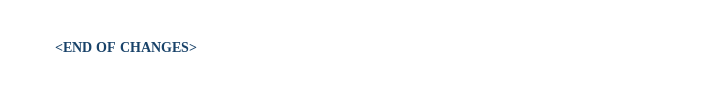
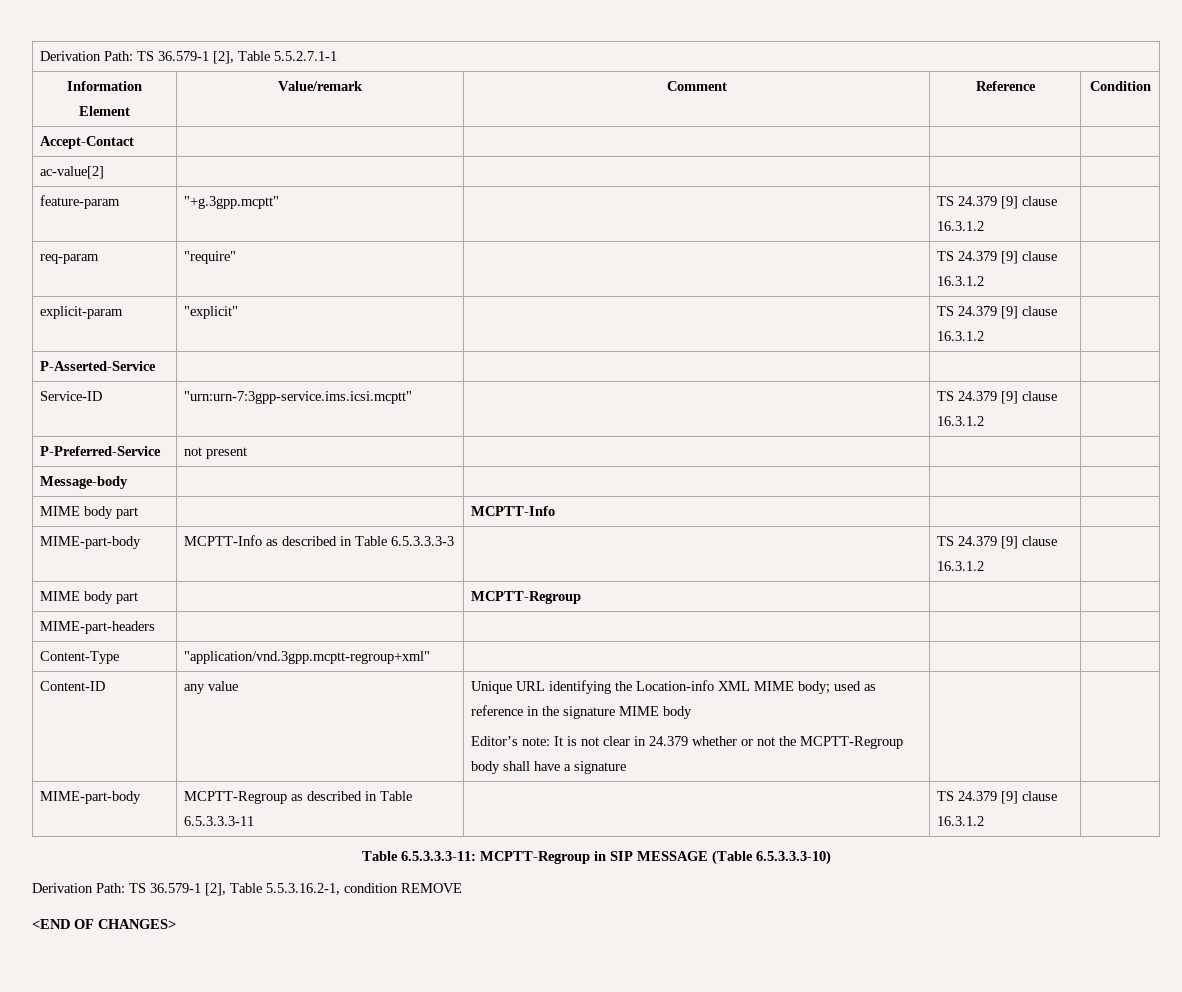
+ Derivation Path: TS 36.579-1 [2], Table 5.5.2.7.1-1
+ Information Element | Value/remark | Comment | Reference | Condition
+ Accept-Contact | | | |
+ ac-value[2] | | | |
+ feature-param | "+g.3gpp.mcptt" | | TS 24.379 [9] clause 16.3.1.2 |
+ req-param | "require" | | TS 24.379 [9] clause 16.3.1.2 |
+ explicit-param | "explicit" | | TS 24.379 [9] clause 16.3.1.2 |
+ P-Asserted-Service | | | |
+ Service-ID | "urn:urn-7:3gpp-service.ims.icsi.mcptt" | | TS 24.379 [9] clause 16.3.1.2 |
+ P-Preferred-Service | not present | | |
+ Message-body | | | |
+ MIME body part | | MCPTT-Info | |
+ MIME-part-body | MCPTT-Info as described in Table 6.5.3.3.3-3 | | TS 24.379 [9] clause 16.3.1.2 |
+ MIME body part | | MCPTT-Regroup | |
+ MIME-part-headers | | | |
+ Content-Type | "application/vnd.3gpp.mcptt-regroup+xml" | | |
+ Content-ID | any value | Unique URL identifying the Location-info XML MIME body; used as reference in the signature MIME body
+ Editor’s note: It is not clear in 24.379 whether or not the MCPTT-Regroup body shall have a signature | |
+ MIME-part-body | MCPTT-Regroup as described in Table 6.5.3.3.3-11 | | TS 24.379 [9] clause 16.3.1.2 |
+ Table 6.5.3.3.3-11: MCPTT-Regroup in SIP MESSAGE (Table 6.5.3.3.3-10)
+ Derivation Path: TS 36.579-1 [2], Table 5.5.3.16.2-1, condition REMOVE

